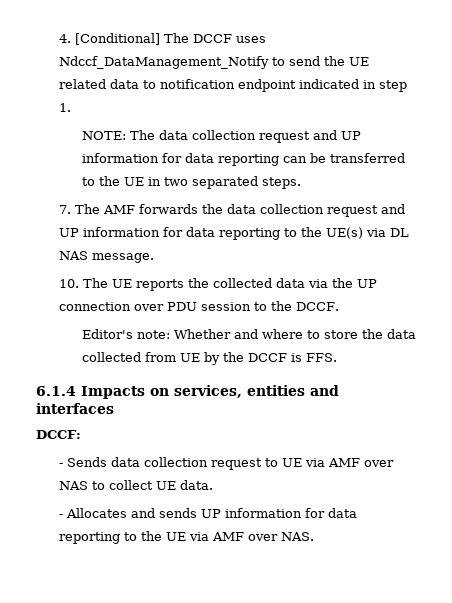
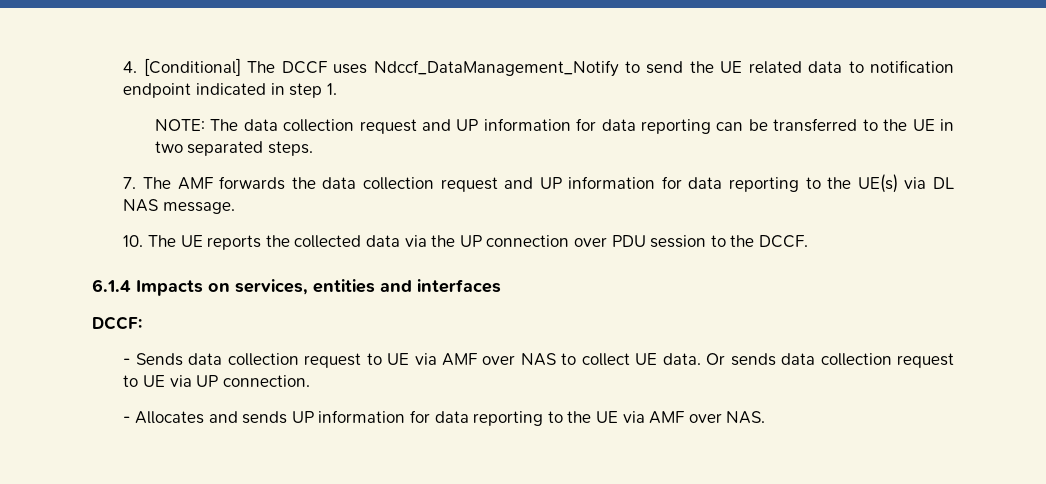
- Editor's note: Whether and where to store the data collected from UE by the DCCF is FFS.
+ Or sends data collection request to UE via UP connection.

